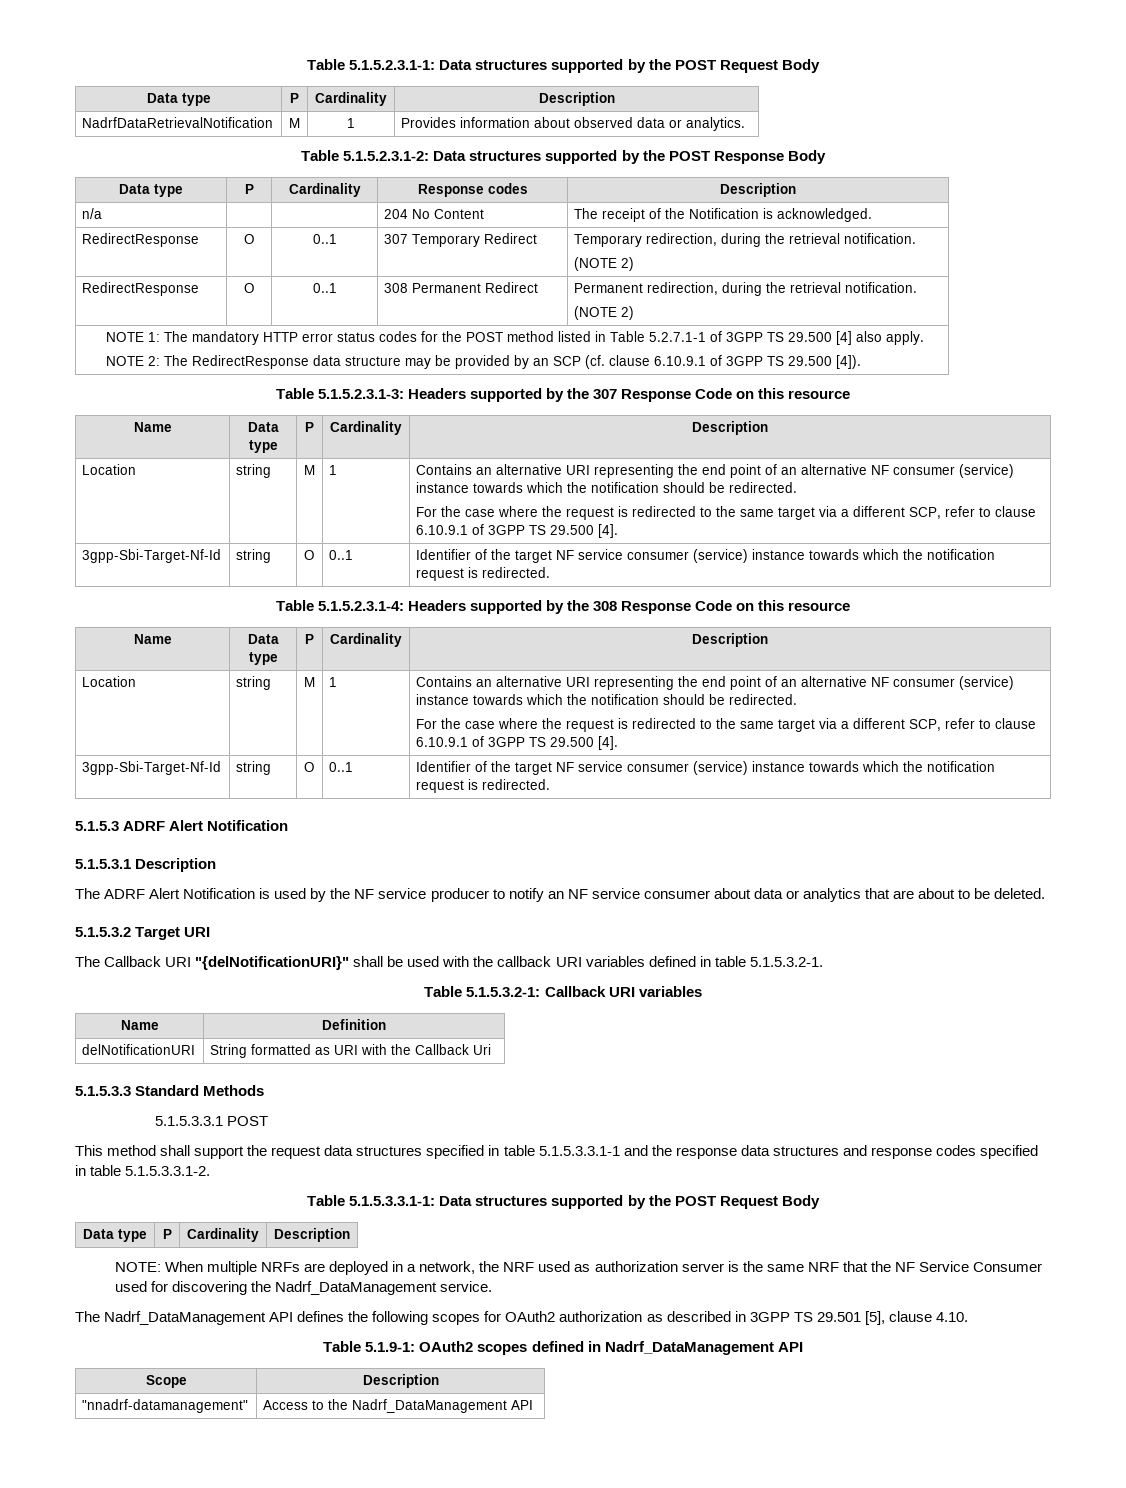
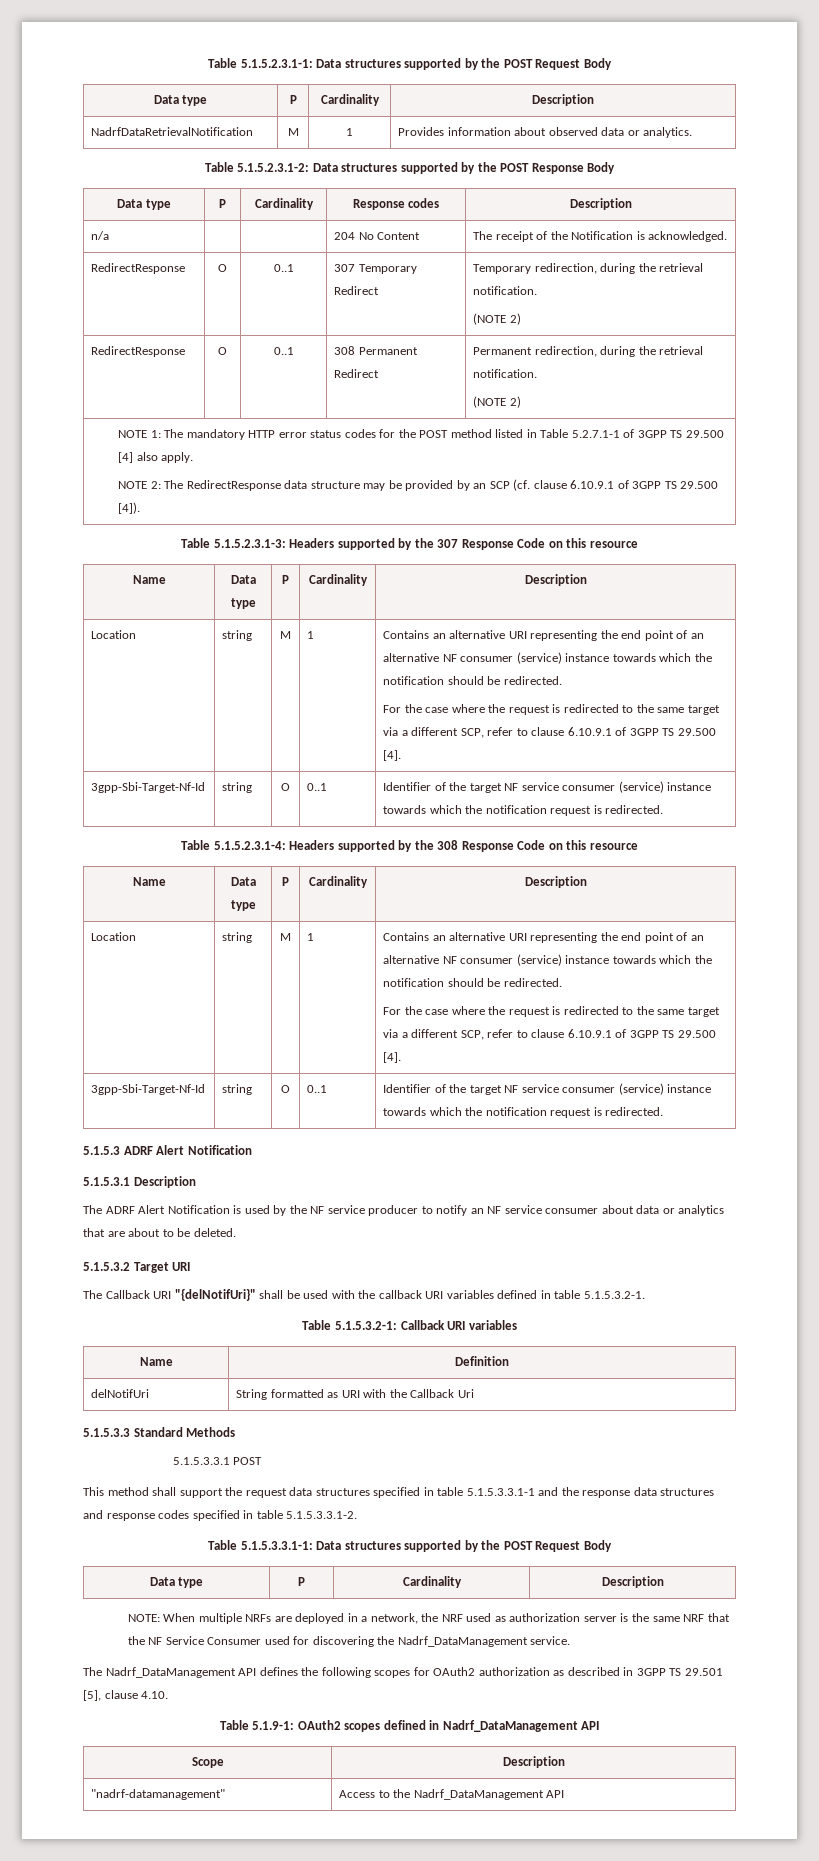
- The Callback URI "{delNotificationURI}" shall be used with the callback URI variables defined in table 5.1.5.3.2-1.
+ The Callback URI "{delNotifUri}" shall be used with the callback URI variables defined in table 5.1.5.3.2-1.
- delNotificationURI | String formatted as URI with the Callback Uri
+ delNotifUri | String formatted as URI with the Callback Uri
- "nnadrf-datamanagement" | Access to the Nadrf_DataManagement API
+ "nadrf-datamanagement" | Access to the Nadrf_DataManagement API

